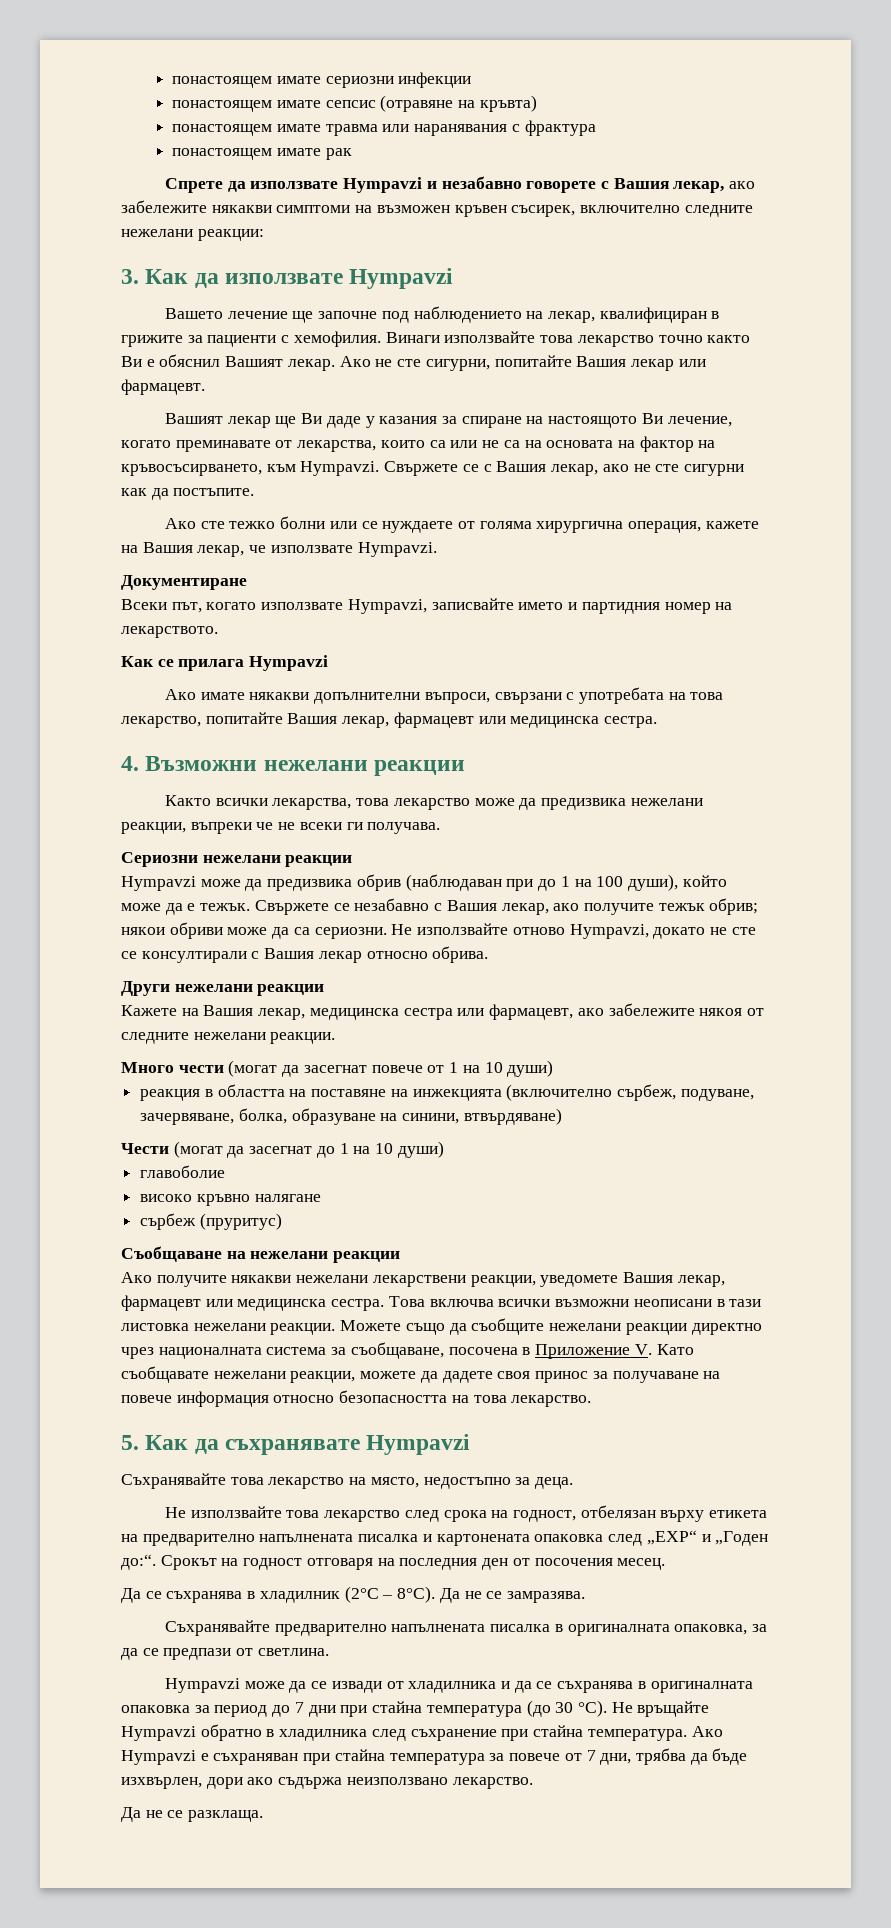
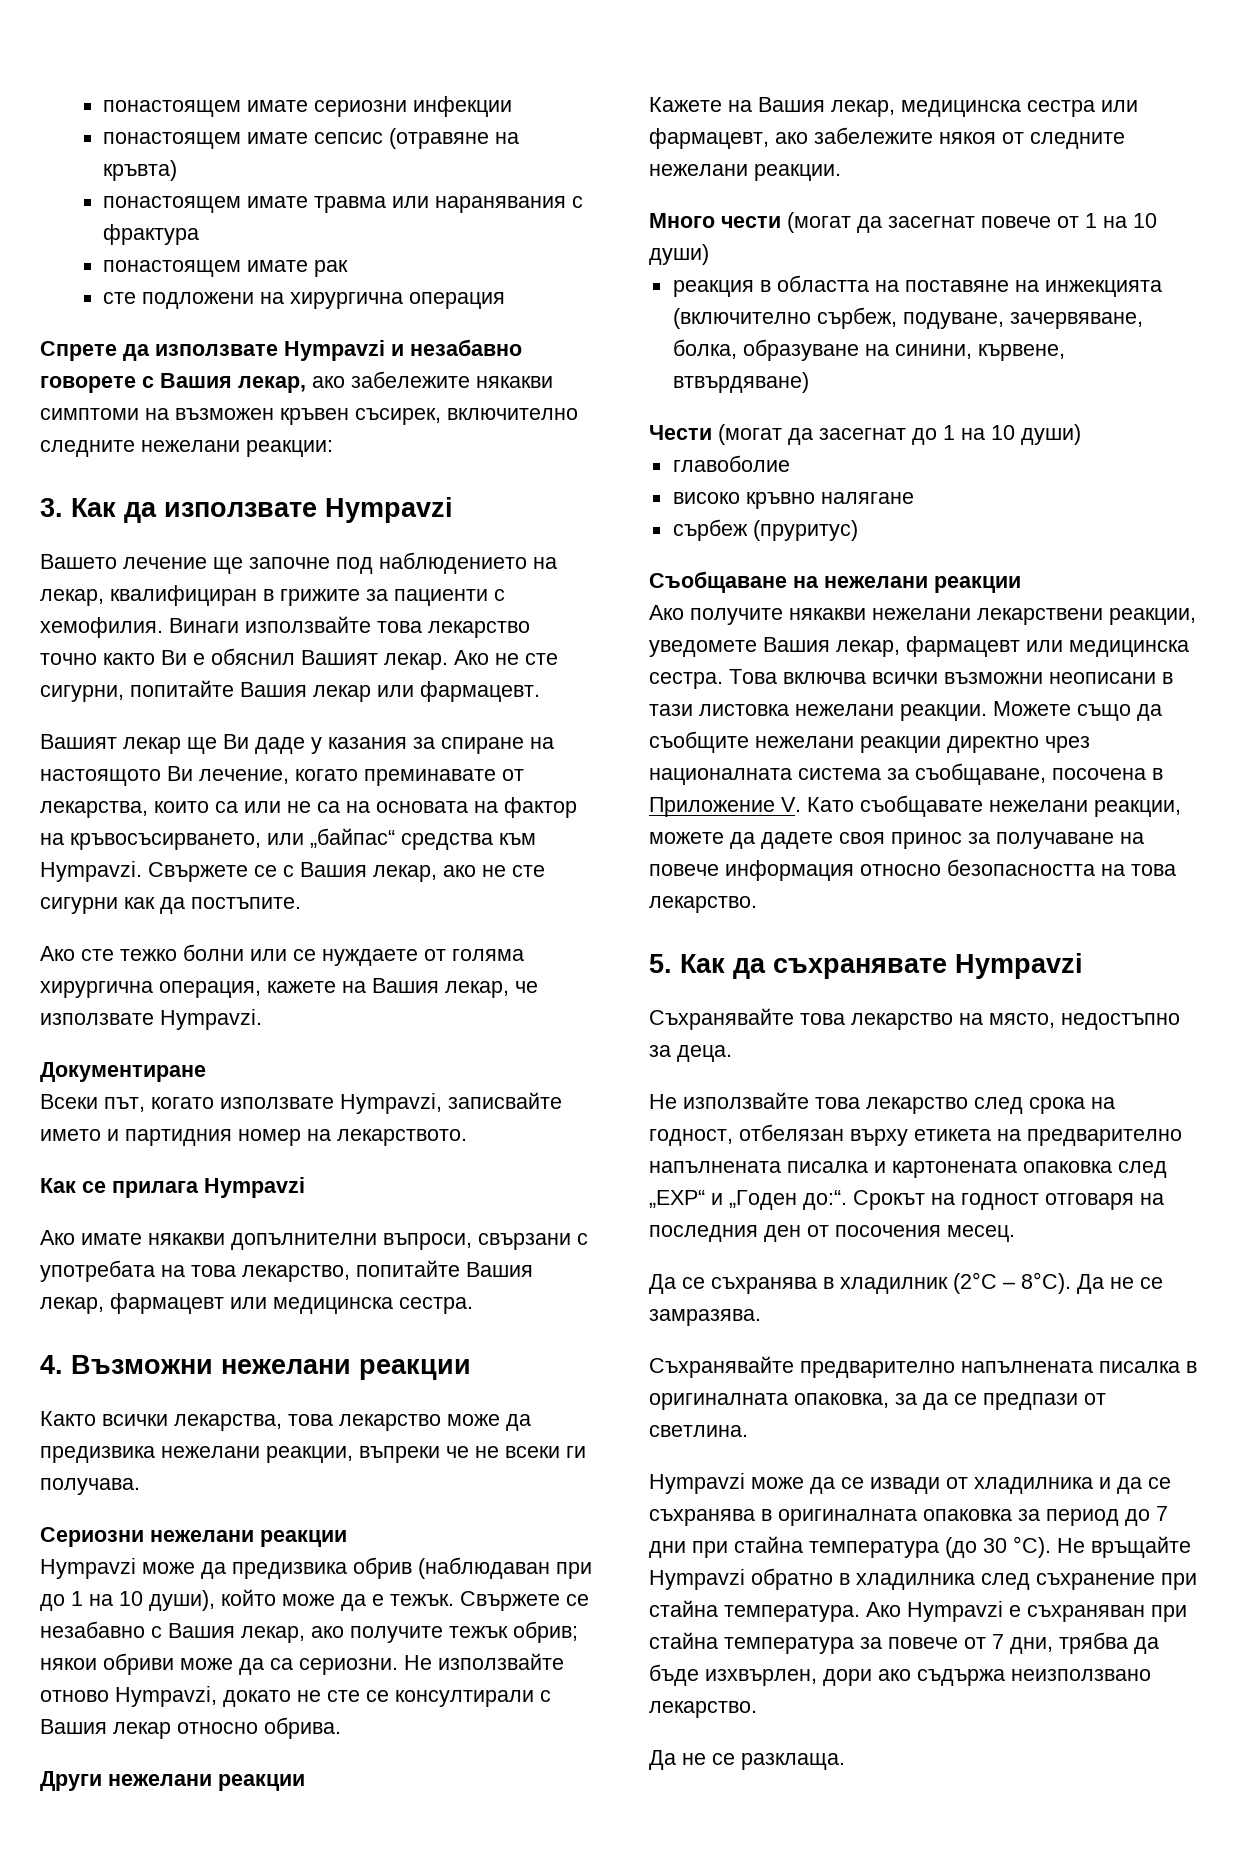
+ сте подложени на хирургична операция
- Вашият лекар ще Ви даде у казания за спиране на настоящото Ви лечение, когато преминавате от лекарства, които са или не са на основата на фактор на кръвосъсирването, към Hympavzi.
+ Вашият лекар ще Ви даде у казания за спиране на настоящото Ви лечение, когато преминавате от лекарства, които са или не са на основата на фактор на кръвосъсирването, или „байпас“ средства към Hympavzi.
- Hympavzi може да предизвика обрив (наблюдаван при до 1 на 100 души), който може да е тежък.
+ Hympavzi може да предизвика обрив (наблюдаван при до 1 на 10 души), който може да е тежък.
- реакция в областта на поставяне на инжекцията (включително сърбеж, подуване, зачервяване, болка, образуване на синини, втвърдяване)
+ реакция в областта на поставяне на инжекцията (включително сърбеж, подуване, зачервяване, болка, образуване на синини, кървене, втвърдяване)

